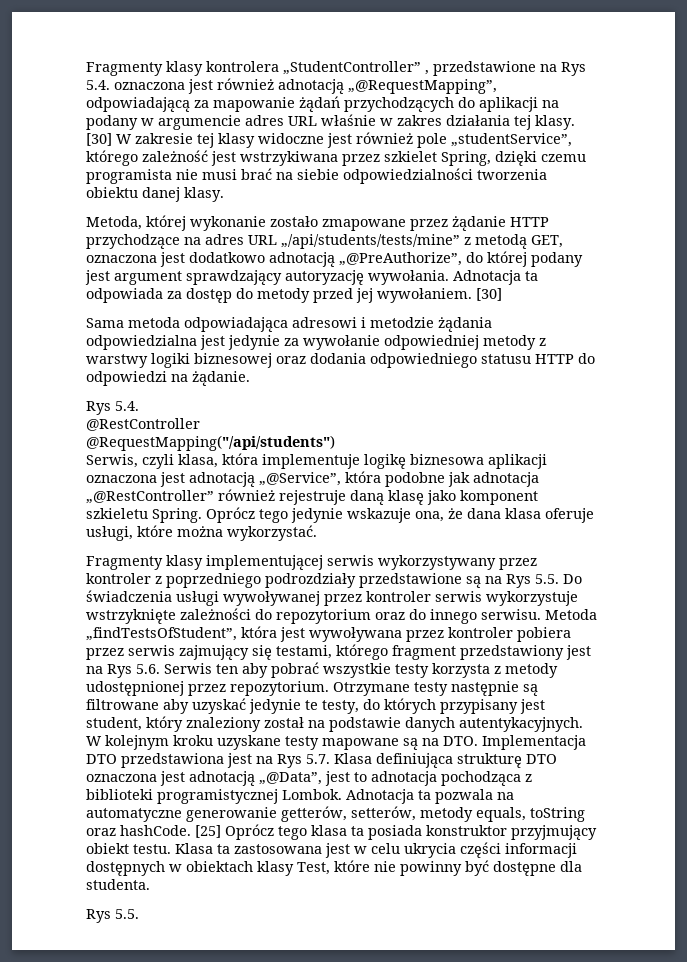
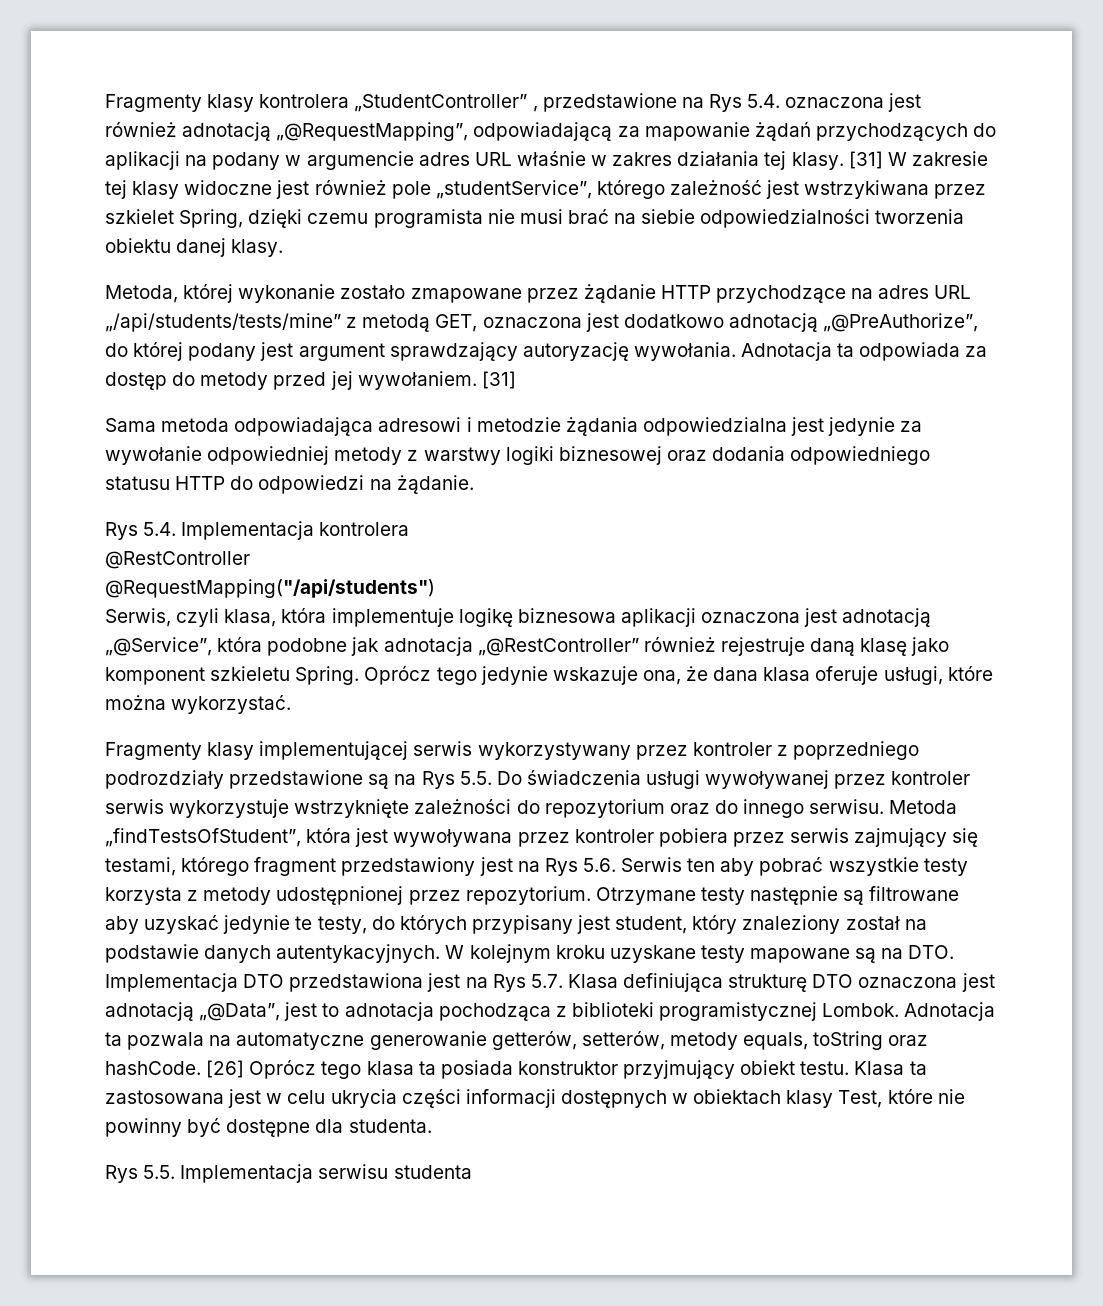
- [30] W zakresie tej klasy widoczne jest również pole „studentService”, którego zależność jest wstrzykiwana przez szkielet Spring, dzięki czemu programista nie musi brać na siebie odpowiedzialności tworzenia obiektu danej klasy.
+ [31] W zakresie tej klasy widoczne jest również pole „studentService”, którego zależność jest wstrzykiwana przez szkielet Spring, dzięki czemu programista nie musi brać na siebie odpowiedzialności tworzenia obiektu danej klasy.
- Adnotacja ta odpowiada za dostęp do metody przed jej wywołaniem. [30]
+ Adnotacja ta odpowiada za dostęp do metody przed jej wywołaniem. [31]
  Sama metoda odpowiadająca adresowi i metodzie żądania odpowiedzialna jest jedynie za wywołanie odpowiedniej metody z warstwy logiki biznesowej oraz dodania odpowiedniego statusu HTTP do odpowiedzi na żądanie.
- Rys 5.4.
+ Rys 5.4. Implementacja kontrolera
- [25] Oprócz tego klasa ta posiada konstruktor przyjmujący obiekt testu.
+ [26] Oprócz tego klasa ta posiada konstruktor przyjmujący obiekt testu.
  Klasa ta zastosowana jest w celu ukrycia części informacji dostępnych w obiektach klasy Test, które nie powinny być dostępne dla studenta.
- Rys 5.5.
+ Rys 5.5. Implementacja serwisu studenta

